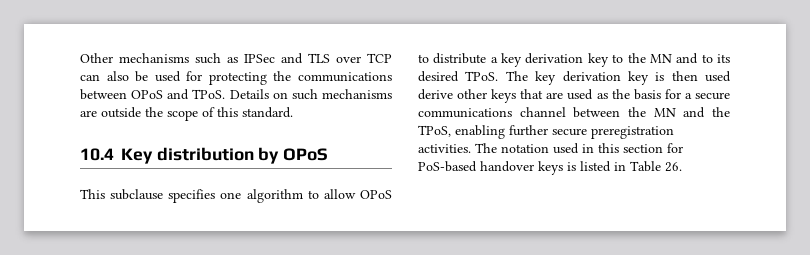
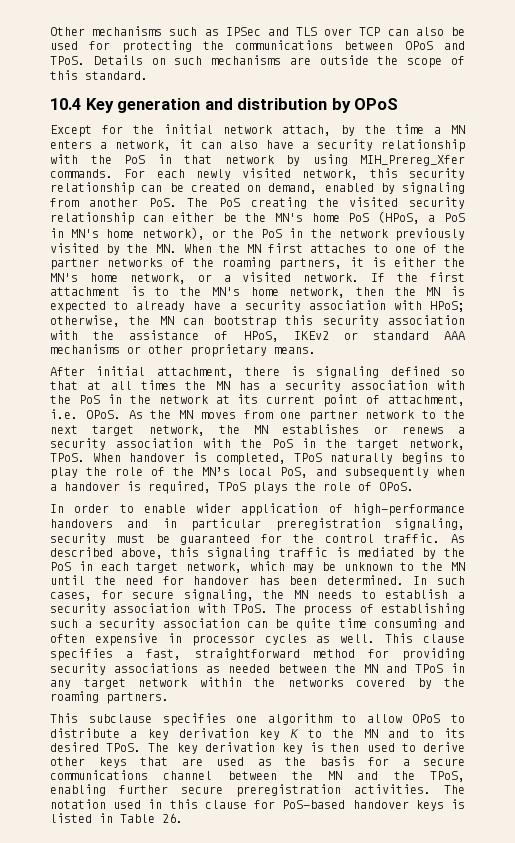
- 10.4 Key distribution by OPoS
+ 10.4 Key generation and distribution by OPoS
+ Except for the initial network attach, by the time a MN enters a network, it can also have a security relationship with the PoS in that network by using MIH_Prereg_Xfer commands. For each newly visited network, this security relationship can be created on demand, enabled by signaling from another PoS. The PoS creating the visited security relationship can either be the MN's home PoS (HPoS, a PoS in MN's home network), or the PoS in the network previously visited by the MN. When the MN first attaches to one of the partner networks of the roaming partners, it is either the MN's home network, or a visited network. If the first attachment is to the MN's home network, then the MN is expected to already have a security association with HPoS; otherwise, the MN can bootstrap this security association with the assistance of HPoS, IKEv2 or standard AAA mechanisms or other proprietary means.
+ After initial attachment, there is signaling defined so that at all times the MN has a security association with the PoS in the network at its current point of attachment, i.e. OPoS. As the MN moves from one partner network to the next target network, the MN establishes or renews a security association with the PoS in the target network, TPoS. When handover is completed, TPoS naturally begins to play the role of the MN’s local PoS, and subsequently when a handover is required, TPoS plays the role of OPoS.
+ In order to enable wider application of high-performance handovers and in particular preregistration signaling, security must be guaranteed for the control traffic. As described above, this signaling traffic is mediated by the PoS in each target network, which may be unknown to the MN until the need for handover has been determined. In such cases, for secure signaling, the MN needs to establish a security association with TPoS. The process of establishing such a security association can be quite time consuming and often expensive in processor cycles as well. This clause specifies a fast, straightforward method for providing security associations as needed between the MN and TPoS in any target network within the networks covered by the roaming partners.
- This subclause specifies one algorithm to allow OPoS to distribute a key derivation key to the MN and to its desired TPoS.
+ This subclause specifies one algorithm to allow OPoS to distribute a key derivation key K to the MN and to its desired TPoS.
- The key derivation key is then used derive other keys that are used as the basis for a secure communications channel between the MN and the TPoS, enabling further secure preregistration activities.
+ The key derivation key is then used to derive other keys that are used as the basis for a secure communications channel between the MN and the TPoS, enabling further secure preregistration activities.
- The notation used in this section for PoS-based handover keys is listed in Table 26.
+ The notation used in this clause for PoS-based handover keys is listed in Table 26.

